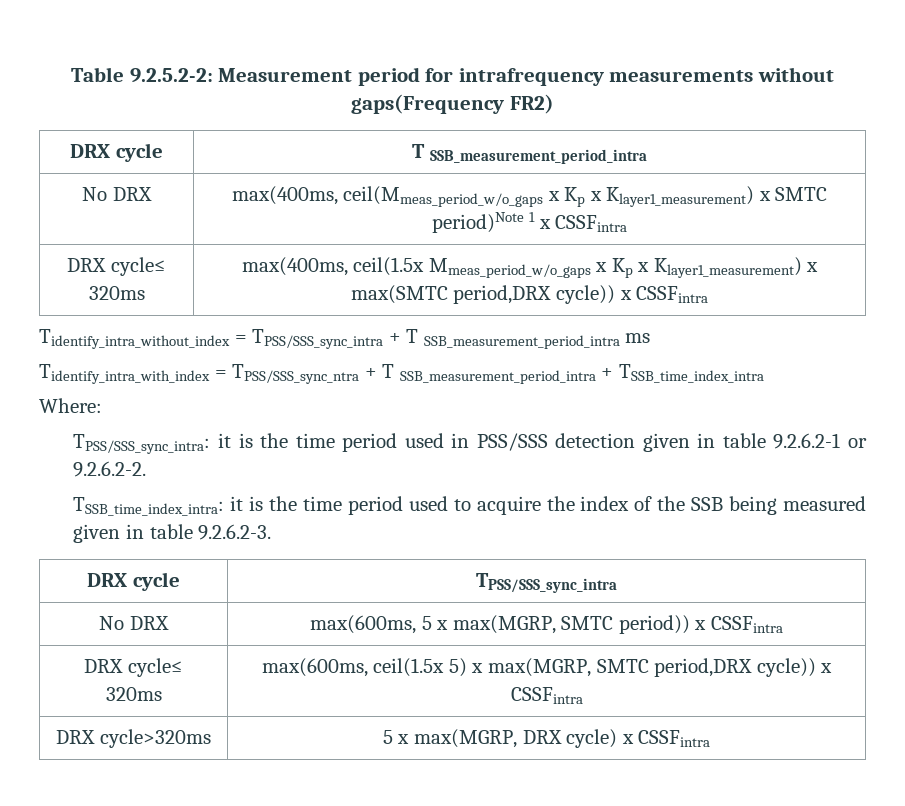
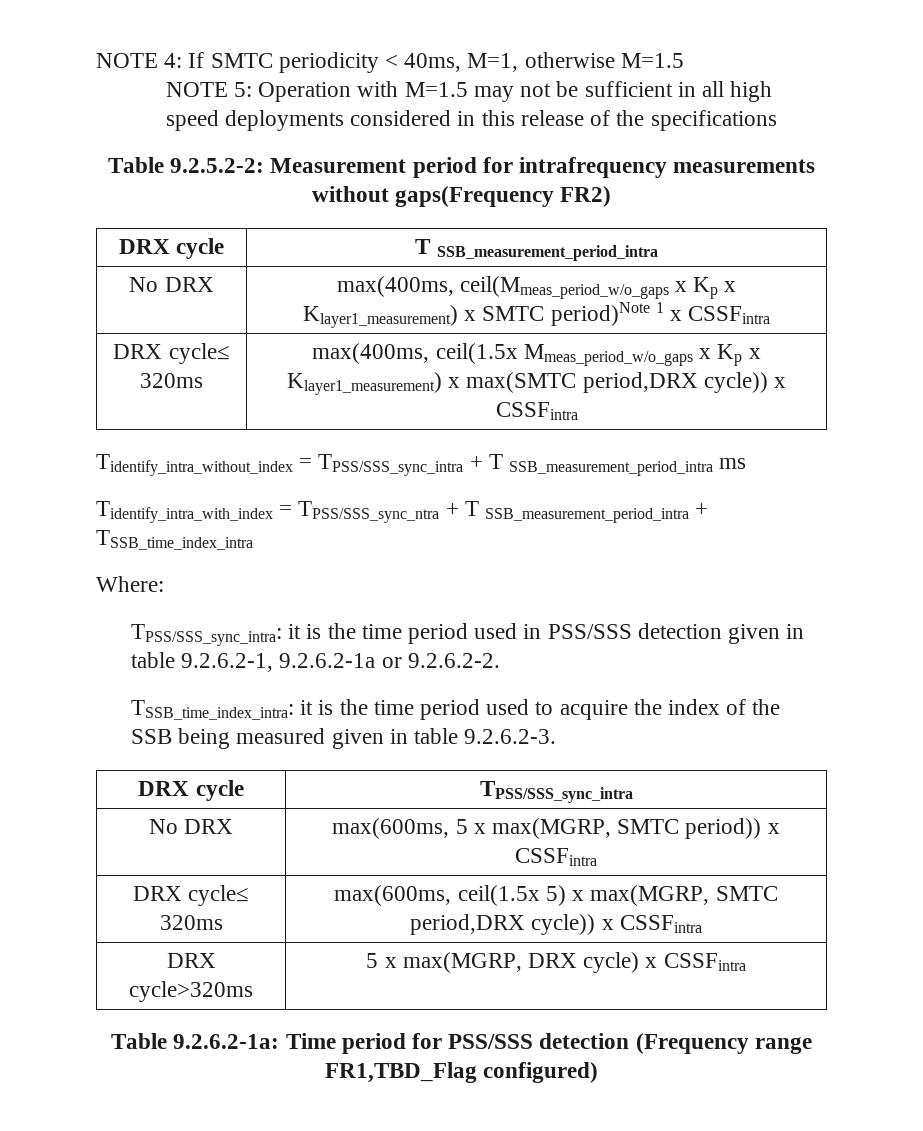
+ NOTE 4: If SMTC periodicity < 40ms, M=1, otherwise M=1.5
+ NOTE 5: Operation with M=1.5 may not be sufficient in all high speed deployments considered in this release of the specifications
- TPSS/SSS_sync_intra: it is the time period used in PSS/SSS detection given in table 9.2.6.2-1 or 9.2.6.2-2.
+ TPSS/SSS_sync_intra: it is the time period used in PSS/SSS detection given in table 9.2.6.2-1, 9.2.6.2-1a or 9.2.6.2-2.
+ Table 9.2.6.2-1a: Time period for PSS/SSS detection (Frequency range FR1,TBD_Flag configured)

